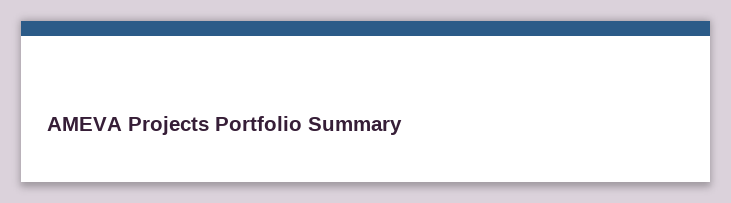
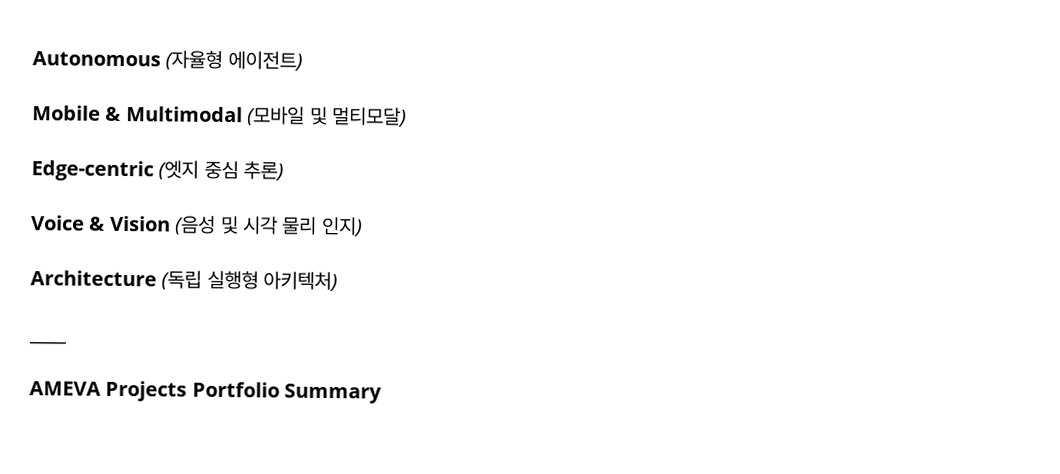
+ Autonomous (자율형 에이전트)
+ Mobile & Multimodal (모바일 및 멀티모달)
+ Edge-centric (엣지 중심 추론)
+ Voice & Vision (음성 및 시각 물리 인지)
+ Architecture (독립 실행형 아키텍처)
+ ____

